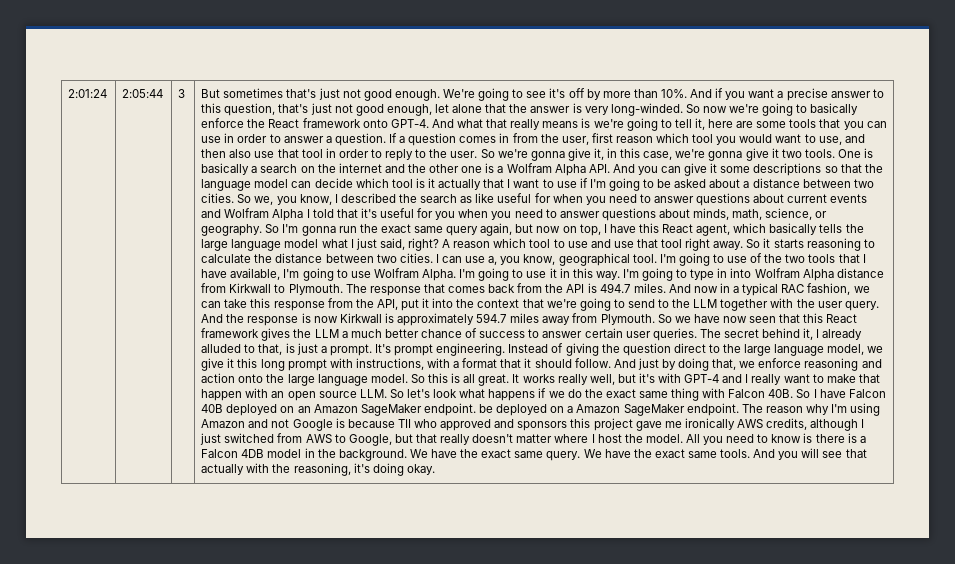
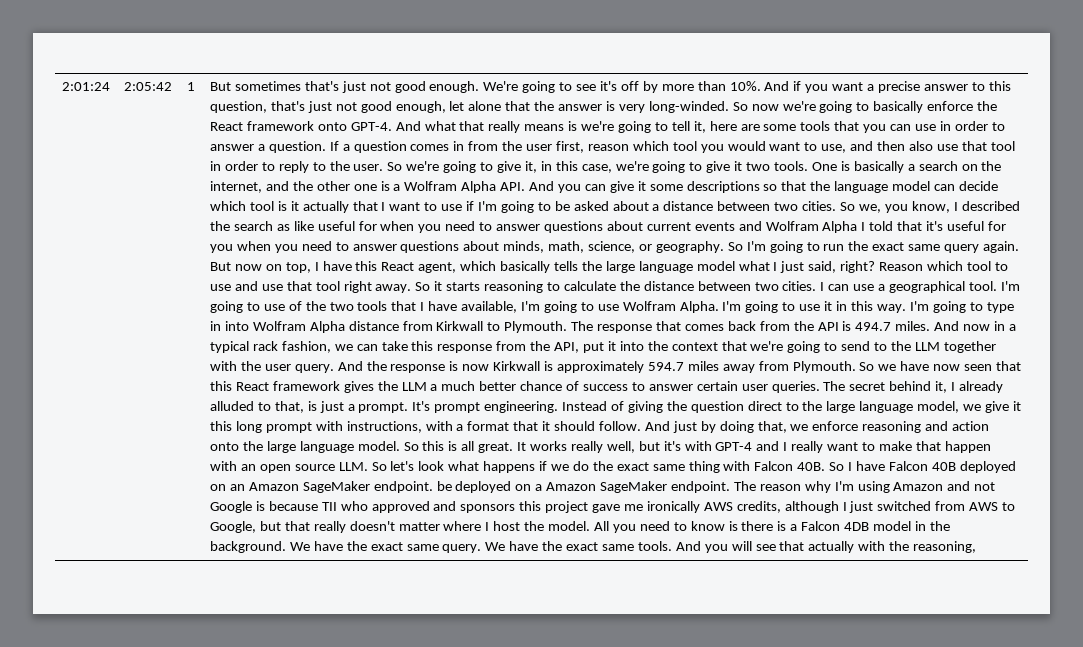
- 2:05:44 | 3
+ 2:05:42 | 1
- If a question comes in from the user, first reason which tool you would want to use, and then also use that tool in order to reply to the user.
+ If a question comes in from the user first, reason which tool you would want to use, and then also use that tool in order to reply to the user.
- So we're gonna give it, in this case, we're gonna give it two tools.
+ So we're going to give it, in this case, we're going to give it two tools.
- One is basically a search on the internet and the other one is a Wolfram Alpha API. And you can give it some descriptions so that the language model can decide which tool is it actually that I want to use if I'm going to be asked about a distance between two cities.
+ One is basically a search on the internet, and the other one is a Wolfram Alpha API. And you can give it some descriptions so that the language model can decide which tool is it actually that I want to use if I'm going to be asked about a distance between two cities.
- So I'm gonna run the exact same query again, but now on top, I have this React agent, which basically tells the large language model what I just said, right?
+ So I'm going to run the exact same query again. But now on top, I have this React agent, which basically tells the large language model what I just said, right?
- A reason which tool to use and use that tool right away.
+ Reason which tool to use and use that tool right away.
- I can use a, you know, geographical tool.
+ I can use a geographical tool.
- And now in a typical RAC fashion, we can take this response from the API, put it into the context that we're going to send to the LLM together with the user query.
+ And now in a typical rack fashion, we can take this response from the API, put it into the context that we're going to send to the LLM together with the user query.
- And you will see that actually with the reasoning, it's doing okay.
+ And you will see that actually with the reasoning,

